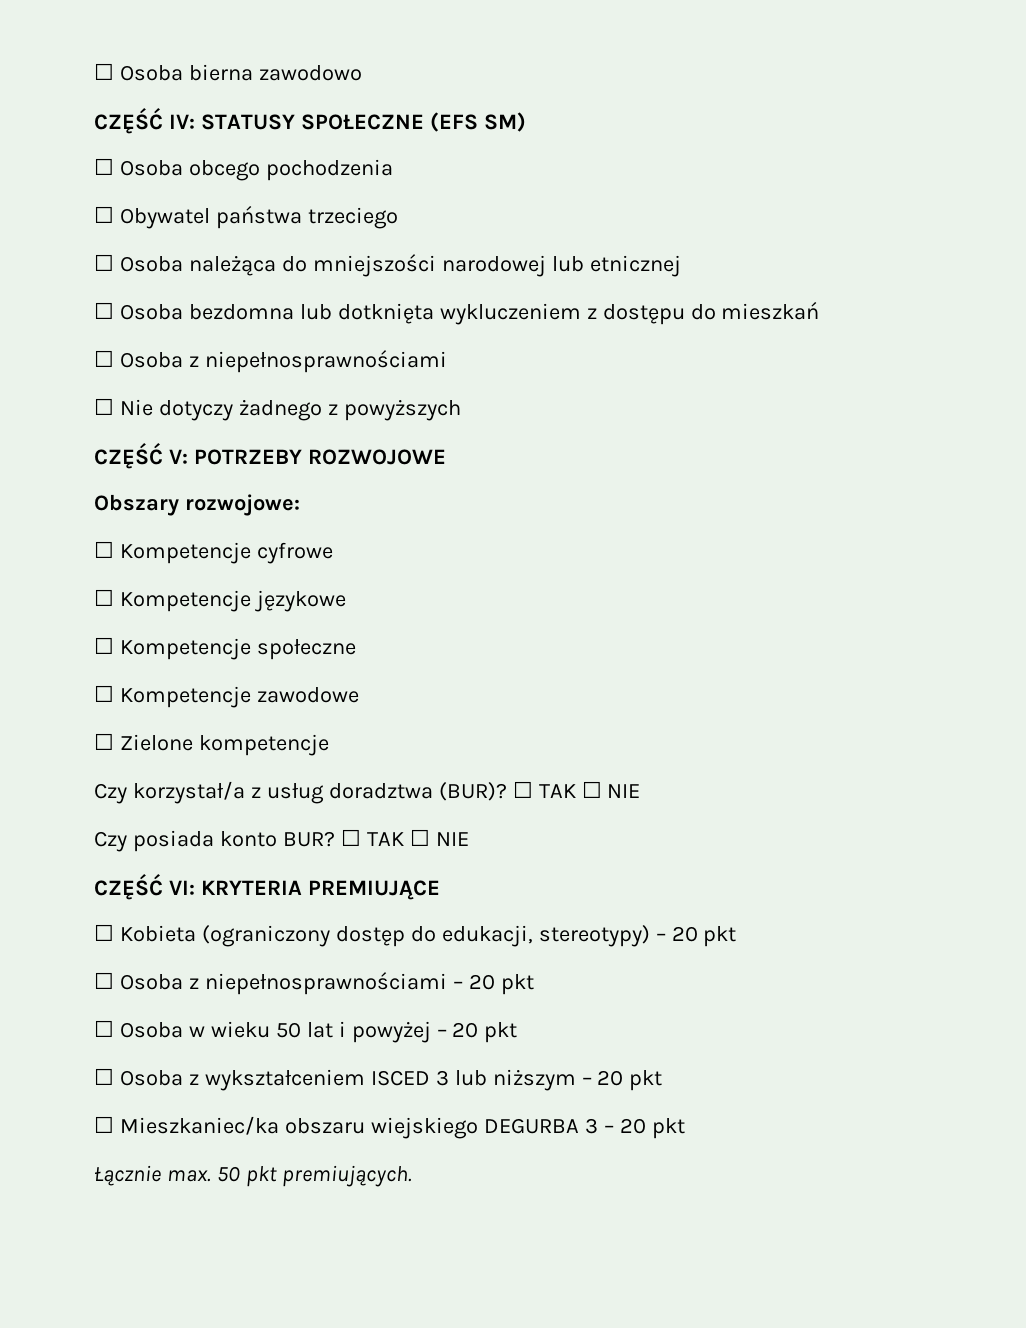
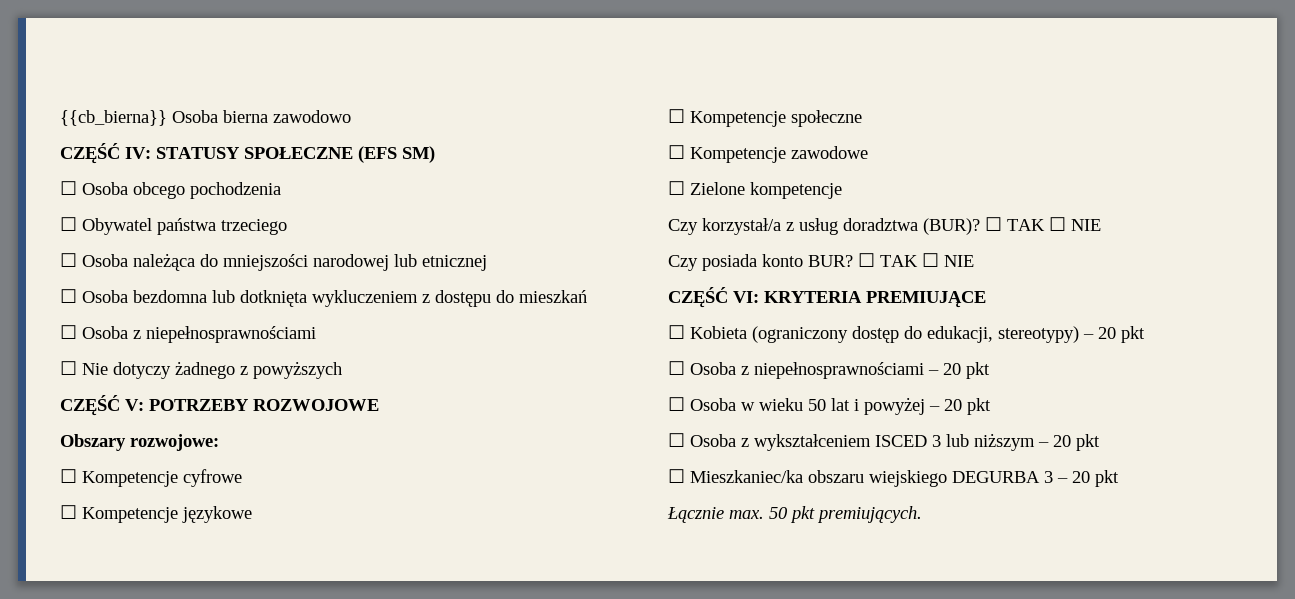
- ☐ Osoba bierna zawodowo
+ {{cb_bierna}} Osoba bierna zawodowo

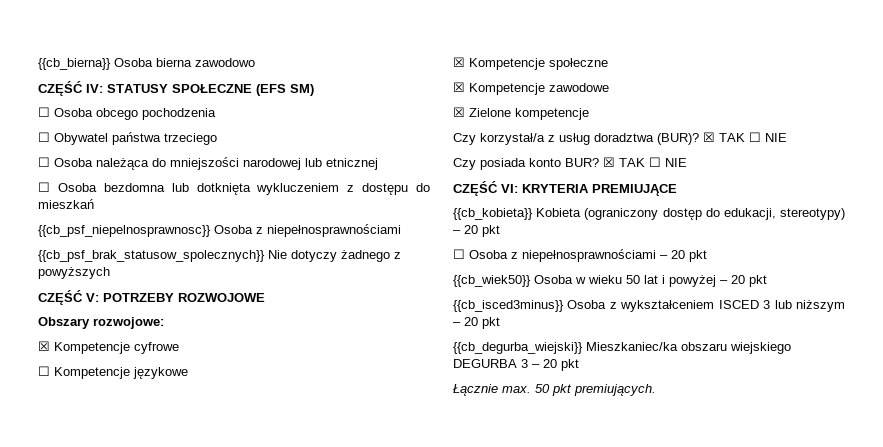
  ☐ Osoba bezdomna lub dotknięta wykluczeniem z dostępu do mieszkań
- ☐ Osoba z niepełnosprawnościami
+ {{cb_psf_niepelnosprawnosc}} Osoba z niepełnosprawnościami
- ☐ Nie dotyczy żadnego z powyższych
+ {{cb_psf_brak_statusow_spolecznych}} Nie dotyczy żadnego z powyższych
- ☐ Kompetencje cyfrowe
+ ☒ Kompetencje cyfrowe
- ☐ Kompetencje społeczne
+ ☒ Kompetencje społeczne
- ☐ Kompetencje zawodowe
+ ☒ Kompetencje zawodowe
- ☐ Zielone kompetencje
+ ☒ Zielone kompetencje
- Czy korzystał/a z usług doradztwa (BUR)? ☐ TAK ☐ NIE
+ Czy korzystał/a z usług doradztwa (BUR)? ☒ TAK ☐ NIE
- Czy posiada konto BUR? ☐ TAK ☐ NIE
+ Czy posiada konto BUR? ☒ TAK ☐ NIE
- ☐ Kobieta (ograniczony dostęp do edukacji, stereotypy) – 20 pkt
+ {{cb_kobieta}} Kobieta (ograniczony dostęp do edukacji, stereotypy) – 20 pkt
- ☐ Osoba w wieku 50 lat i powyżej – 20 pkt
+ {{cb_wiek50}} Osoba w wieku 50 lat i powyżej – 20 pkt
- ☐ Osoba z wykształceniem ISCED 3 lub niższym – 20 pkt
+ {{cb_isced3minus}} Osoba z wykształceniem ISCED 3 lub niższym – 20 pkt
- ☐ Mieszkaniec/ka obszaru wiejskiego DEGURBA 3 – 20 pkt
+ {{cb_degurba_wiejski}} Mieszkaniec/ka obszaru wiejskiego DEGURBA 3 – 20 pkt

